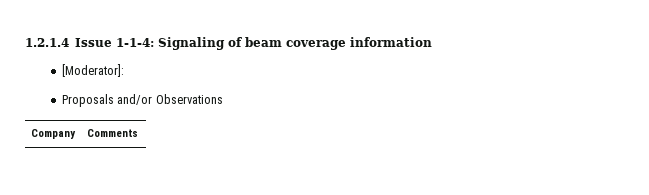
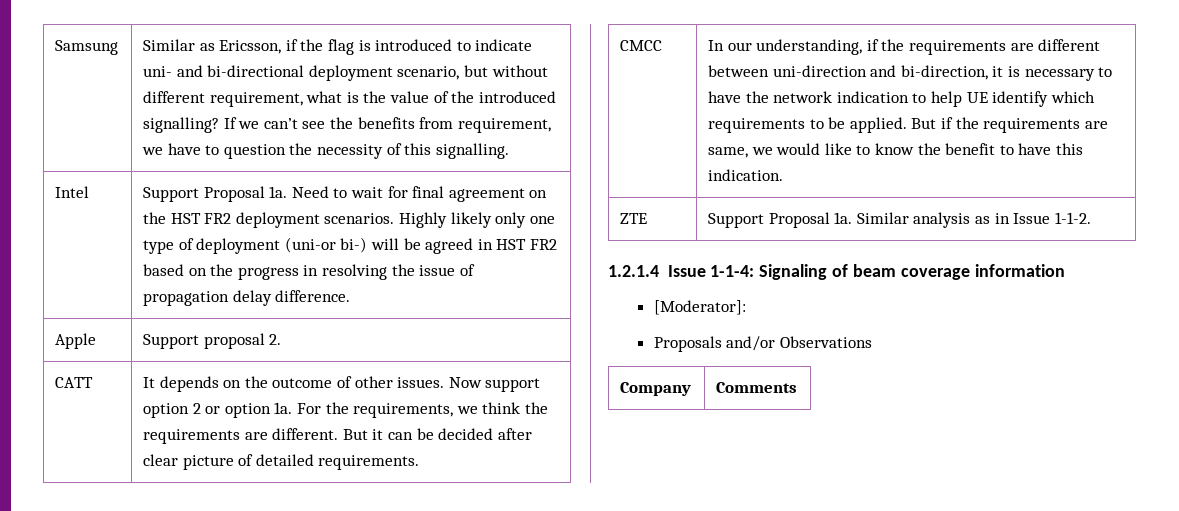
+ Samsung | Similar as Ericsson, if the flag is introduced to indicate uni- and bi-directional deployment scenario, but without different requirement, what is the value of the introduced signalling? If we can’t see the benefits from requirement, we have to question the necessity of this signalling.
+ Intel | Support Proposal 1a. Need to wait for final agreement on the HST FR2 deployment scenarios. Highly likely only one type of deployment (uni-or bi-) will be agreed in HST FR2 based on the progress in resolving the issue of propagation delay difference.
+ Apple | Support proposal 2.
+ CATT | It depends on the outcome of other issues. Now support option 2 or option 1a. For the requirements, we think the requirements are different. But it can be decided after clear picture of detailed requirements.
+ CMCC | In our understanding, if the requirements are different between uni-direction and bi-direction, it is necessary to have the network indication to help UE identify which requirements to be applied. But if the requirements are same, we would like to know the benefit to have this indication.
+ ZTE | Support Proposal 1a. Similar analysis as in Issue 1-1-2.

